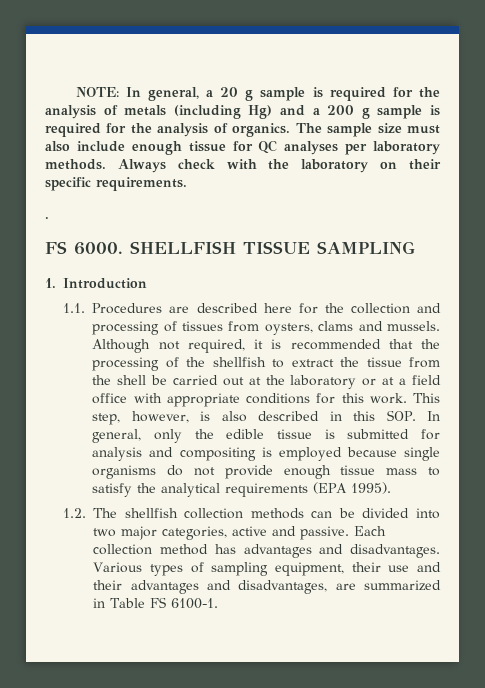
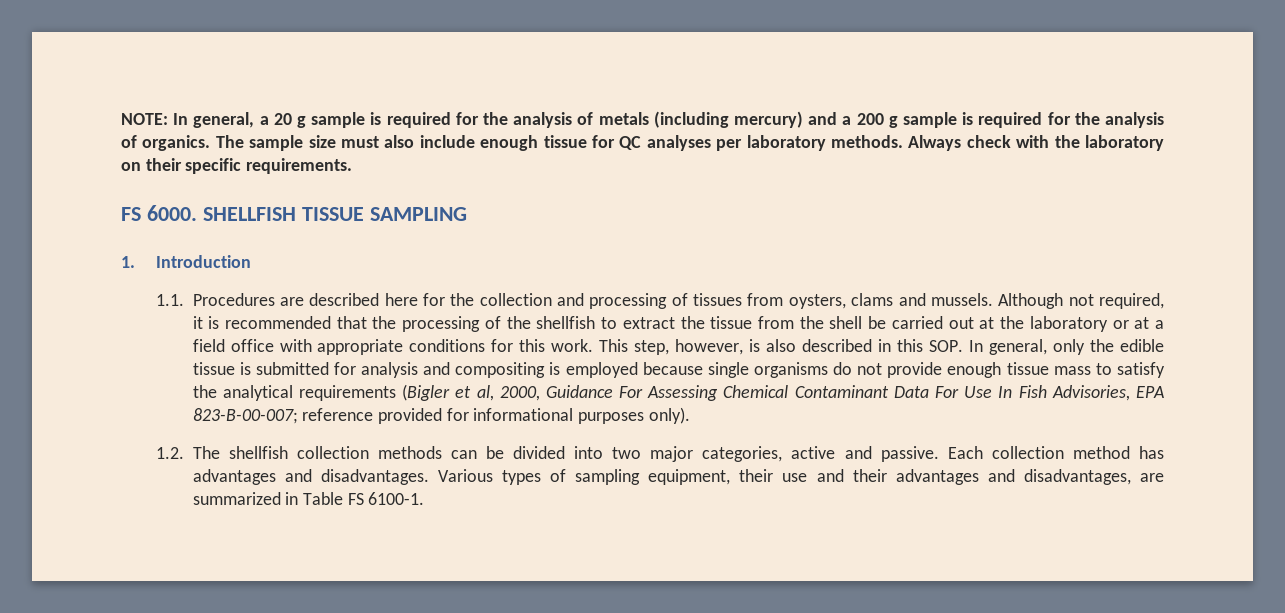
- NOTE: In general, a 20 g sample is required for the analysis of metals (including Hg) and a 200 g sample is required for the analysis of organics.
+ NOTE: In general, a 20 g sample is required for the analysis of metals (including mercury) and a 200 g sample is required for the analysis of organics.
- .
- This step, however, is also described in this SOP. In general, only the edible tissue is submitted for analysis and compositing is employed because single organisms do not provide enough tissue mass to satisfy the analytical requirements (EPA 1995).
+ This step, however, is also described in this SOP. In general, only the edible tissue is submitted for analysis and compositing is employed because single organisms do not provide enough tissue mass to satisfy the analytical requirements (Bigler et al, 2000, Guidance For Assessing Chemical Contaminant Data For Use In Fish Advisories, EPA 823-B-00-007; reference provided for informational purposes only).

